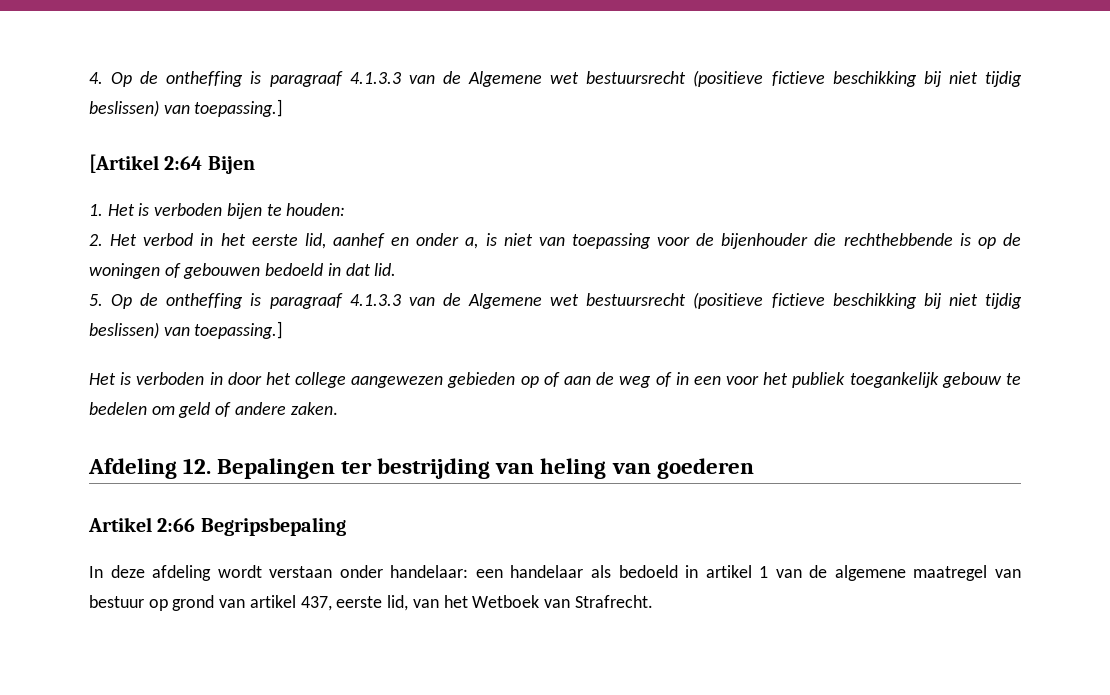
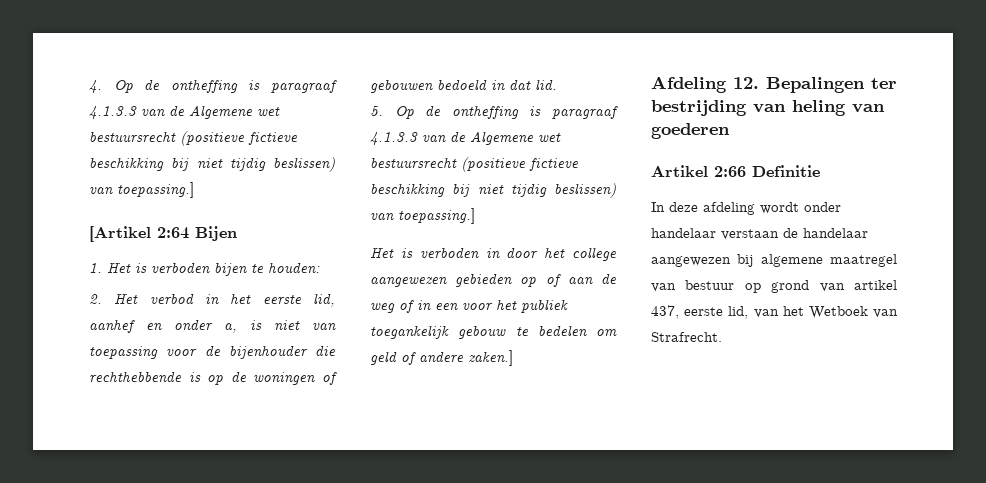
- Het is verboden in door het college aangewezen gebieden op of aan de weg of in een voor het publiek toegankelijk gebouw te bedelen om geld of andere zaken.
+ Het is verboden in door het college aangewezen gebieden op of aan de weg of in een voor het publiek toegankelijk gebouw te bedelen om geld of andere zaken.]
- Artikel 2:66 Begripsbepaling
+ Artikel 2:66 Definitie
- In deze afdeling wordt verstaan onder handelaar: een handelaar als bedoeld in artikel 1 van de algemene maatregel van bestuur op grond van artikel 437, eerste lid, van het Wetboek van Strafrecht.
+ In deze afdeling wordt onder handelaar verstaan de handelaar aangewezen bij algemene maatregel van bestuur op grond van artikel 437, eerste lid, van het Wetboek van Strafrecht.

